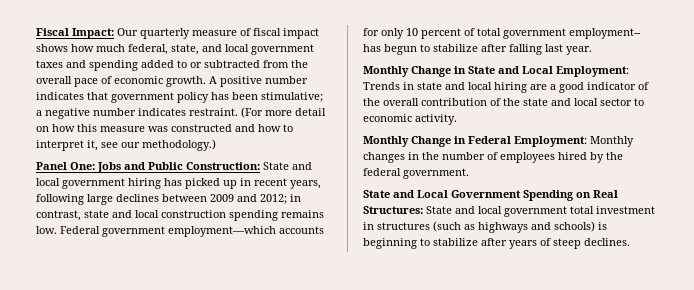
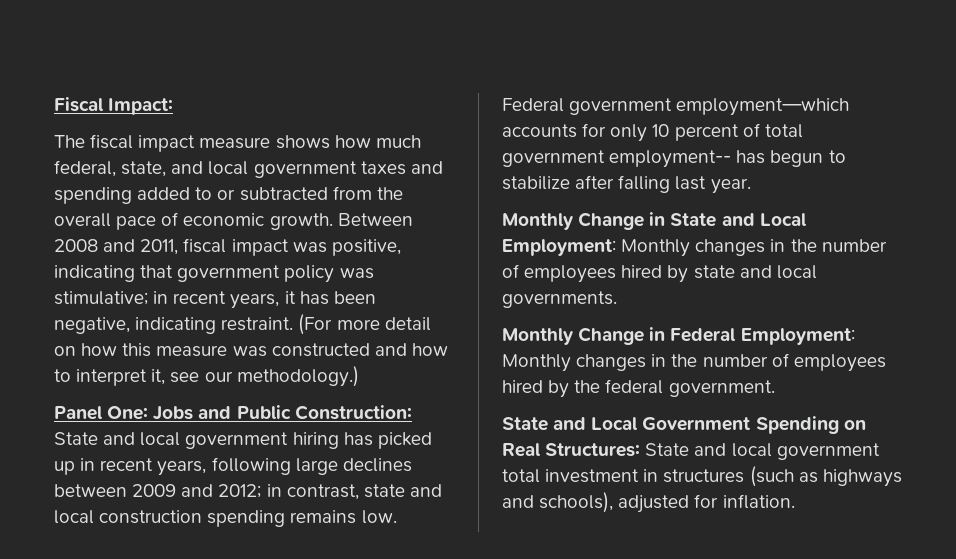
- Fiscal Impact: Our quarterly measure of fiscal impact shows how much federal, state, and local government taxes and spending added to or subtracted from the overall pace of economic growth.
+ Fiscal Impact:
+ The fiscal impact measure shows how much federal, state, and local government taxes and spending added to or subtracted from the overall pace of economic growth.
- A positive number indicates that government policy has been stimulative; a negative number indicates restraint.
+ Between 2008 and 2011, fiscal impact was positive, indicating that government policy was stimulative; in recent years, it has been negative, indicating restraint.
- Monthly Change in State and Local Employment: Trends in state and local hiring are a good indicator of the overall contribution of the state and local sector to economic activity.
+ Monthly Change in State and Local Employment: Monthly changes in the number of employees hired by state and local governments.
- State and Local Government Spending on Real Structures: State and local government total investment in structures (such as highways and schools) is beginning to stabilize after years of steep declines.
+ State and Local Government Spending on Real Structures: State and local government total investment in structures (such as highways and schools), adjusted for inflation.

